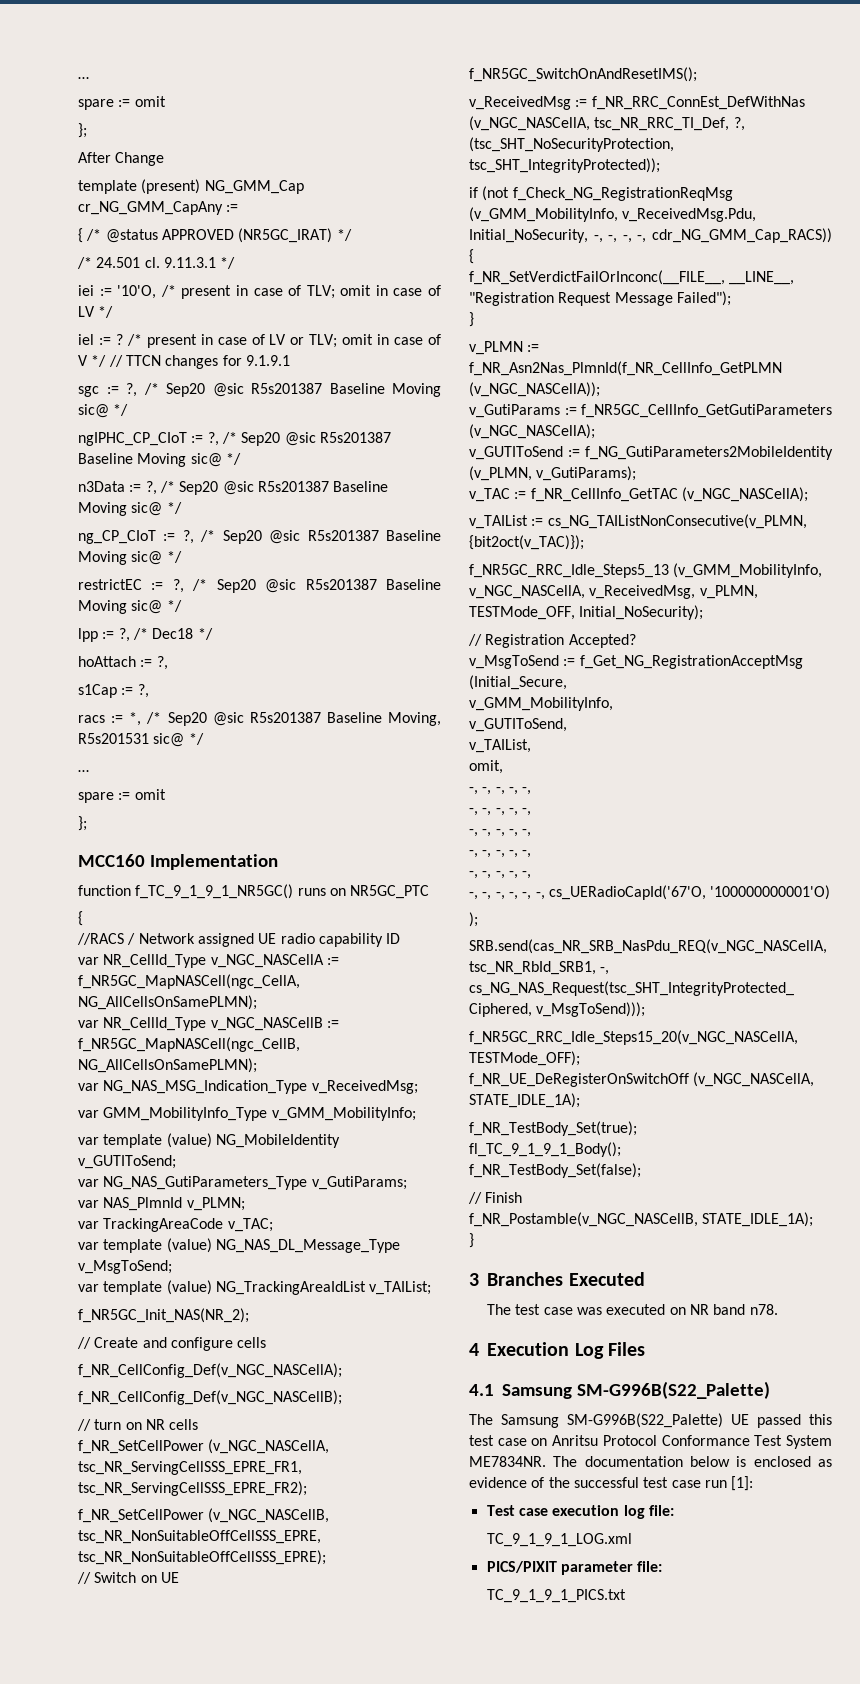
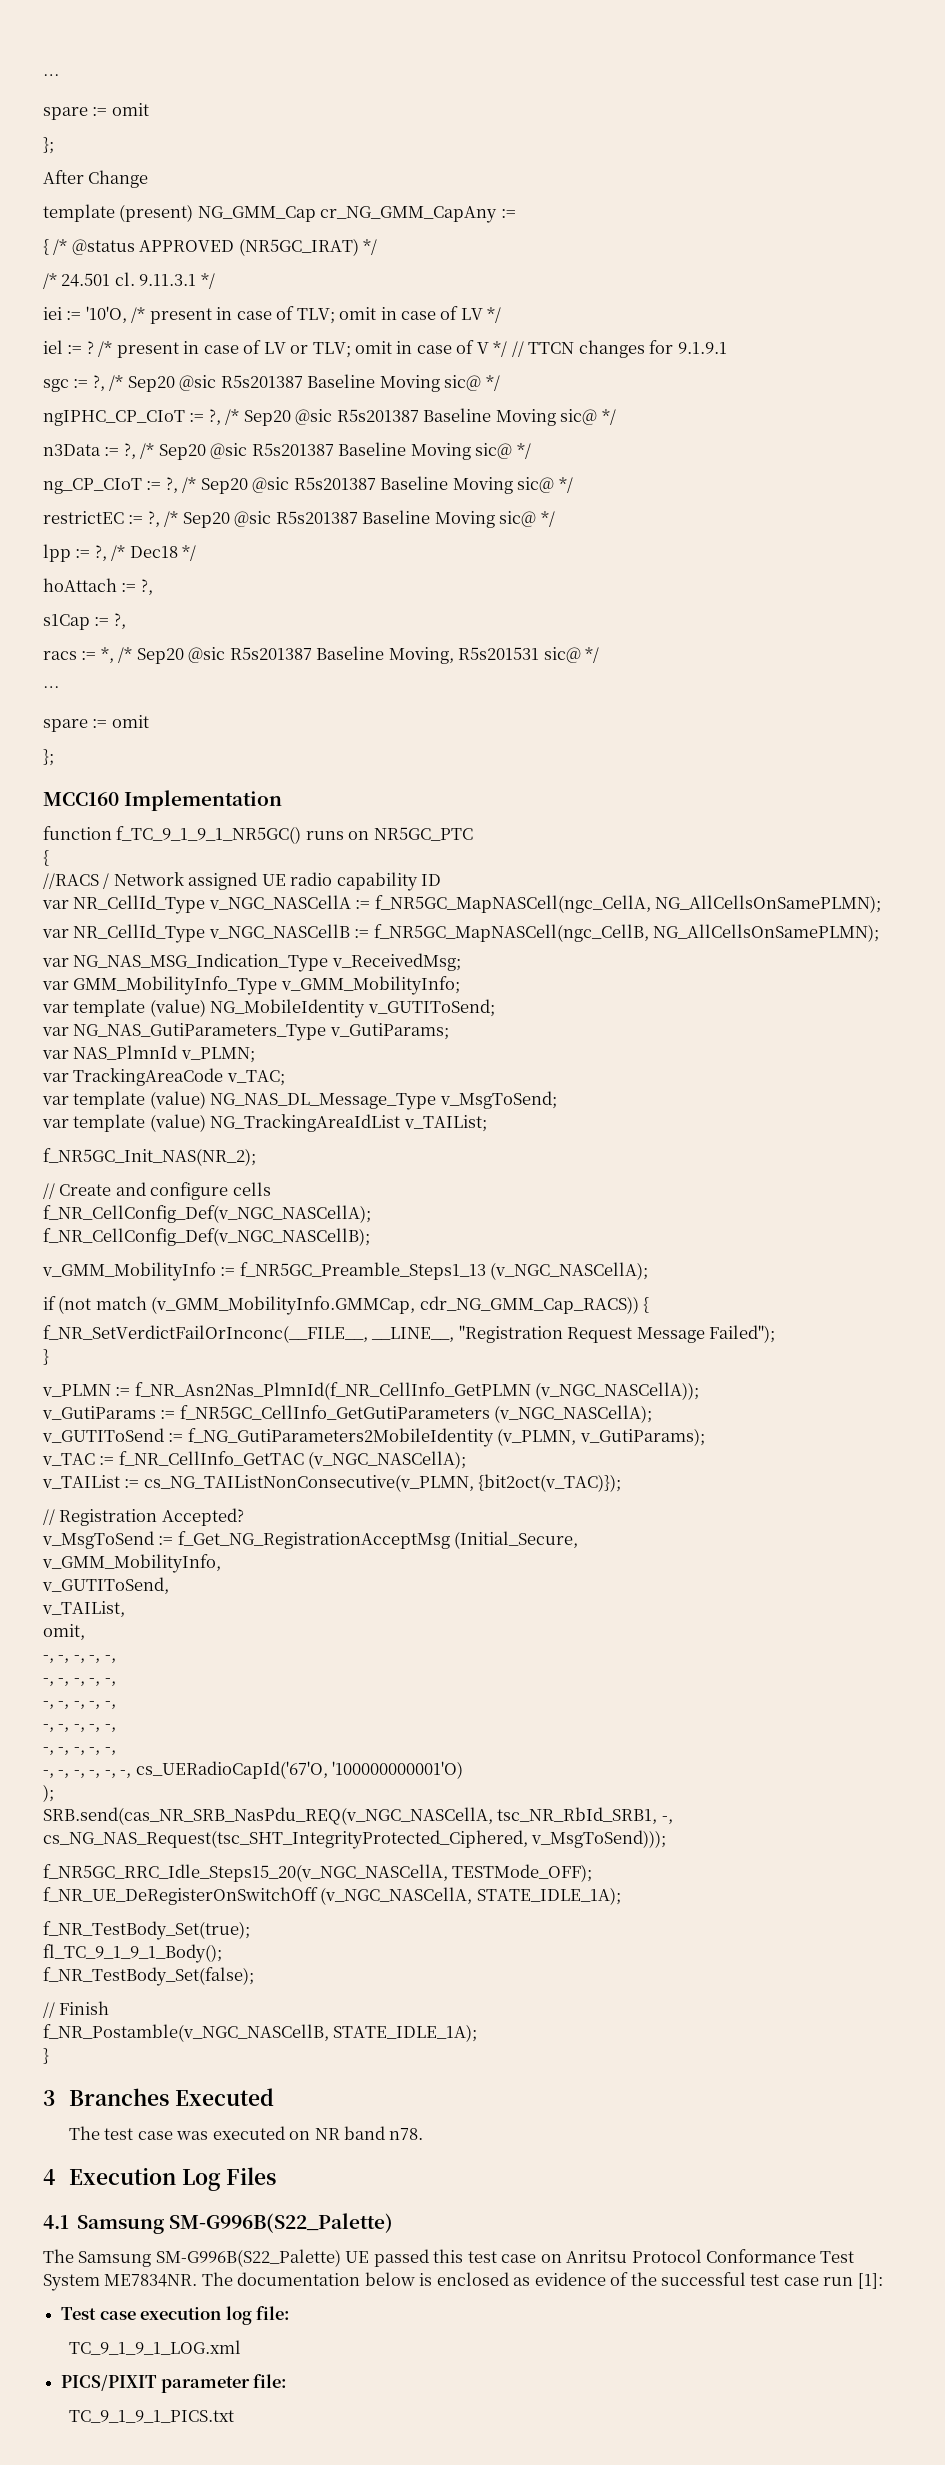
- // turn on NR cells
- f_NR_SetCellPower (v_NGC_NASCellA, tsc_NR_ServingCellSSS_EPRE_FR1, tsc_NR_ServingCellSSS_EPRE_FR2);
- f_NR_SetCellPower (v_NGC_NASCellB, tsc_NR_NonSuitableOffCellSSS_EPRE, tsc_NR_NonSuitableOffCellSSS_EPRE);
- // Switch on UE
- f_NR5GC_SwitchOnAndResetIMS();
- v_ReceivedMsg := f_NR_RRC_ConnEst_DefWithNas (v_NGC_NASCellA, tsc_NR_RRC_TI_Def, ?, (tsc_SHT_NoSecurityProtection, tsc_SHT_IntegrityProtected));
- if (not f_Check_NG_RegistrationReqMsg (v_GMM_MobilityInfo, v_ReceivedMsg.Pdu, Initial_NoSecurity, -, -, -, -, cdr_NG_GMM_Cap_RACS)) {
+ v_GMM_MobilityInfo := f_NR5GC_Preamble_Steps1_13 (v_NGC_NASCellA);
+ if (not match (v_GMM_MobilityInfo.GMMCap, cdr_NG_GMM_Cap_RACS)) {
- f_NR5GC_RRC_Idle_Steps5_13 (v_GMM_MobilityInfo, v_NGC_NASCellA, v_ReceivedMsg, v_PLMN, TESTMode_OFF, Initial_NoSecurity);

